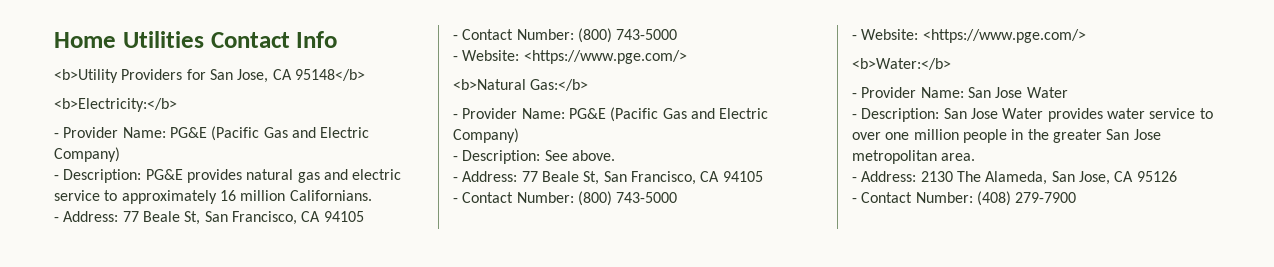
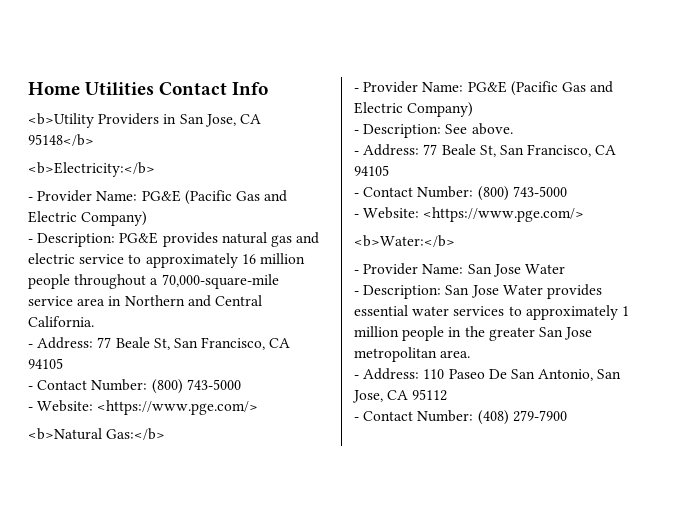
- <b>Utility Providers for San Jose, CA 95148</b>
+ <b>Utility Providers in San Jose, CA 95148</b>
- - Description: PG&E provides natural gas and electric service to approximately 16 million Californians.
+ - Description: PG&E provides natural gas and electric service to approximately 16 million people throughout a 70,000-square-mile service area in Northern and Central California.
- - Description: San Jose Water provides water service to over one million people in the greater San Jose metropolitan area.
+ - Description: San Jose Water provides essential water services to approximately 1 million people in the greater San Jose metropolitan area.
- - Address: 2130 The Alameda, San Jose, CA 95126
+ - Address: 110 Paseo De San Antonio, San Jose, CA 95112

